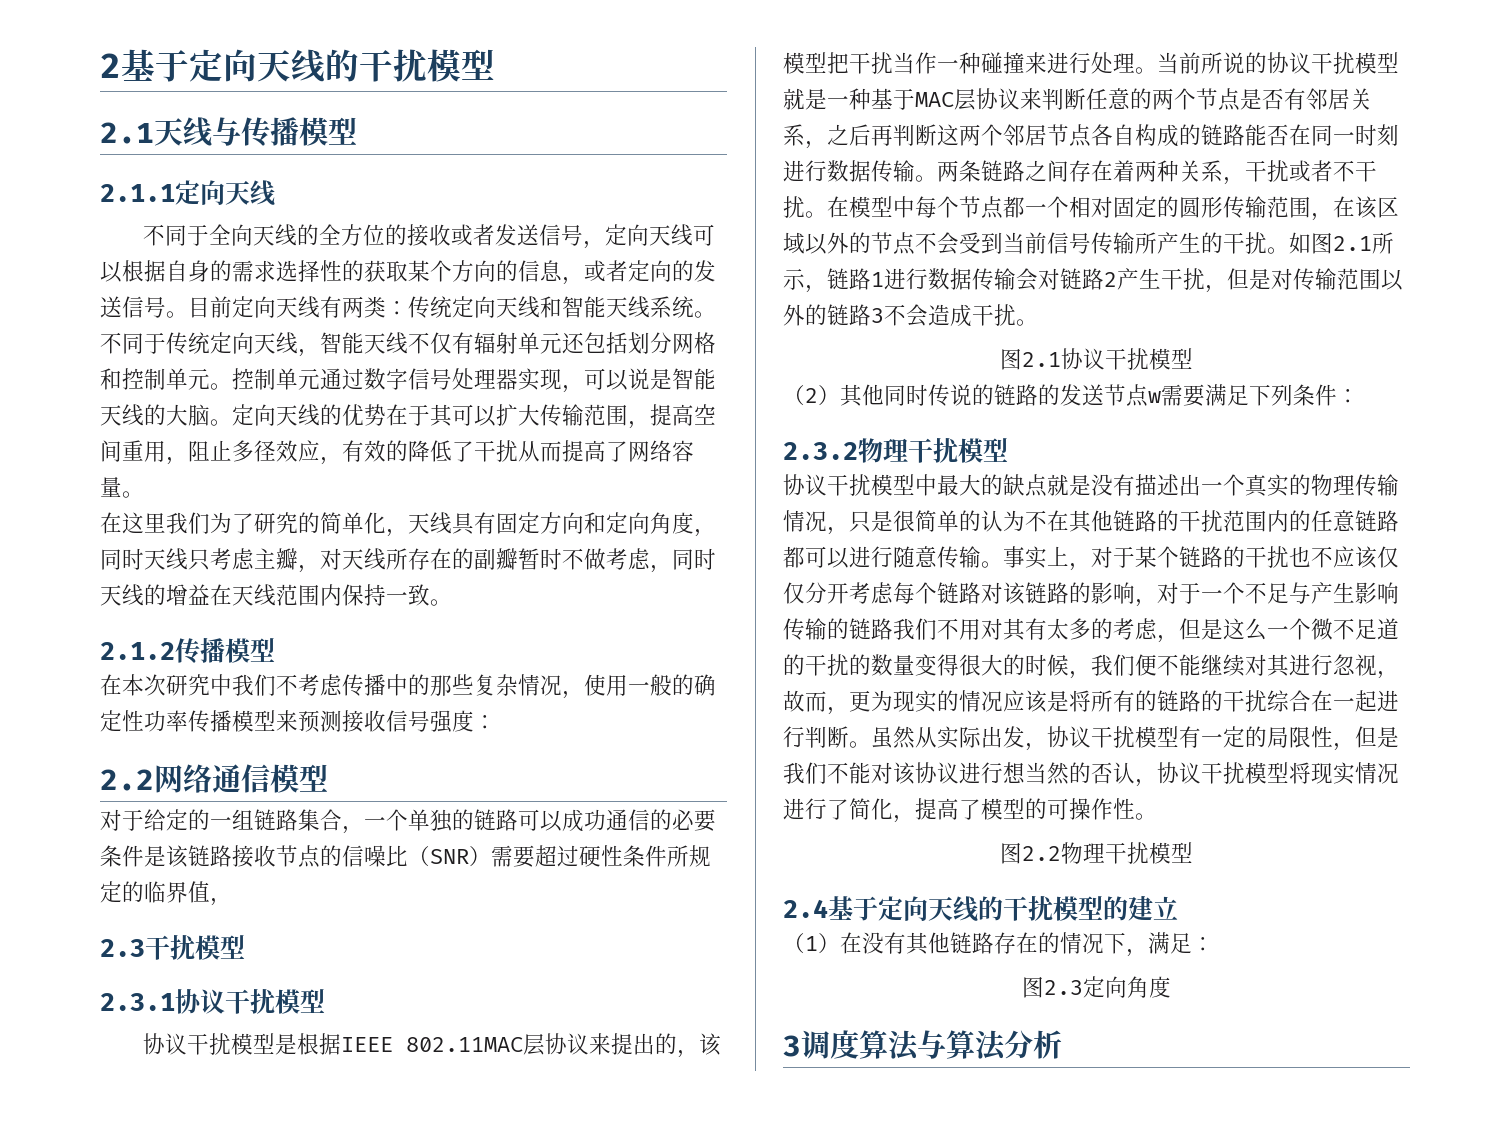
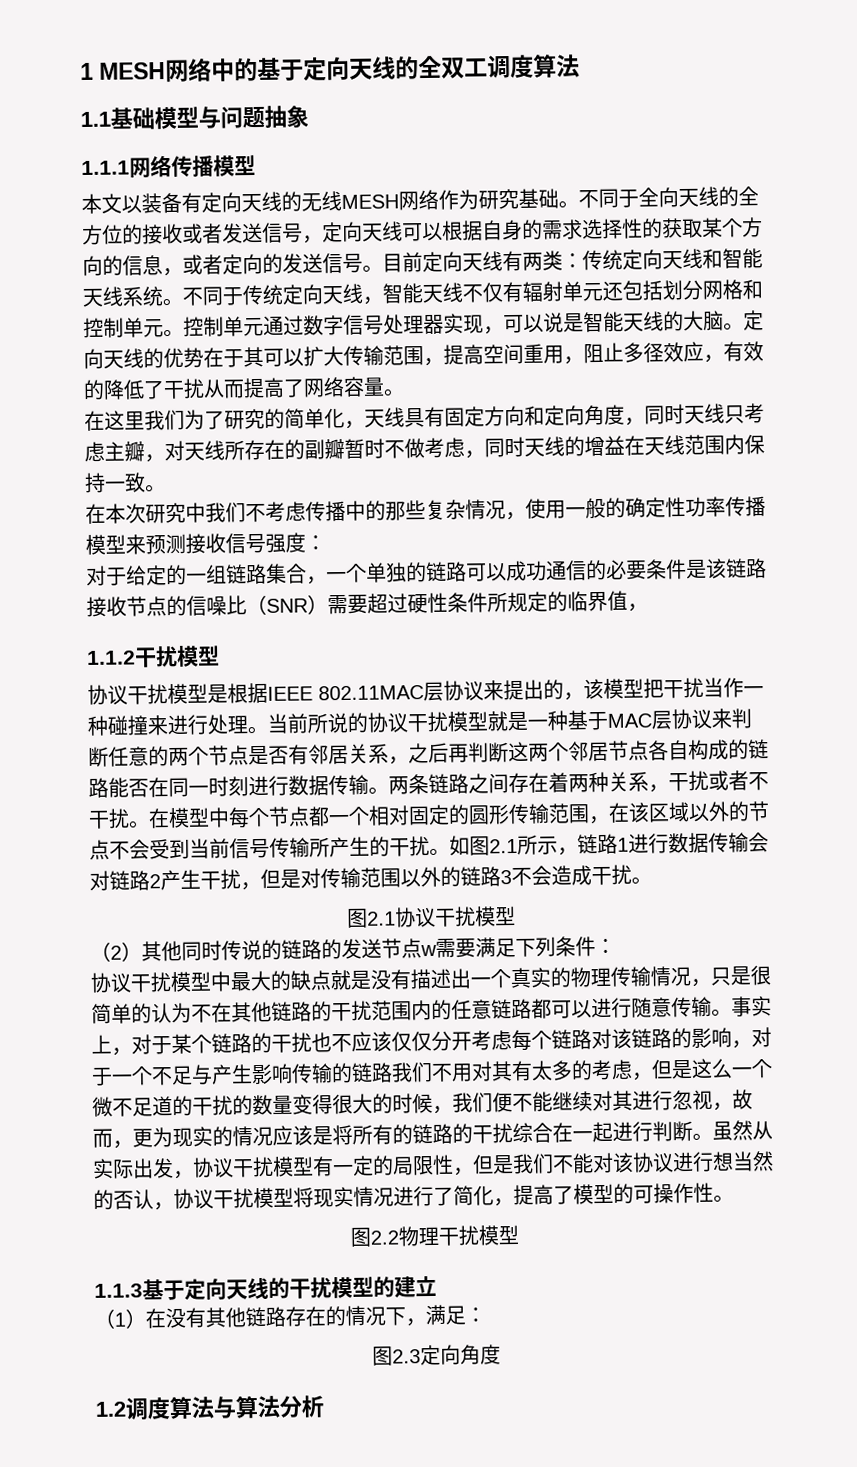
- 2基于定向天线的干扰模型
- 2.1天线与传播模型
- 2.1.1定向天线
- 不同于全向天线的全方位的接收或者发送信号，定向天线可以根据自身的需求选择性的获取某个方向的信息，或者定向的发送信号。
+ 1 MESH网络中的基于定向天线的全双工调度算法
+ 1.1基础模型与问题抽象
+ 1.1.1网络传播模型
+ 本文以装备有定向天线的无线MESH网络作为研究基础。不同于全向天线的全方位的接收或者发送信号，定向天线可以根据自身的需求选择性的获取某个方向的信息，或者定向的发送信号。
- 2.1.2传播模型
- 2.2网络通信模型
- 2.3干扰模型
- 2.3.1协议干扰模型
+ 1.1.2干扰模型
- 2.3.2物理干扰模型
- 2.4基于定向天线的干扰模型的建立
+ 1.1.3基于定向天线的干扰模型的建立
- 3调度算法与算法分析
+ 1.2调度算法与算法分析

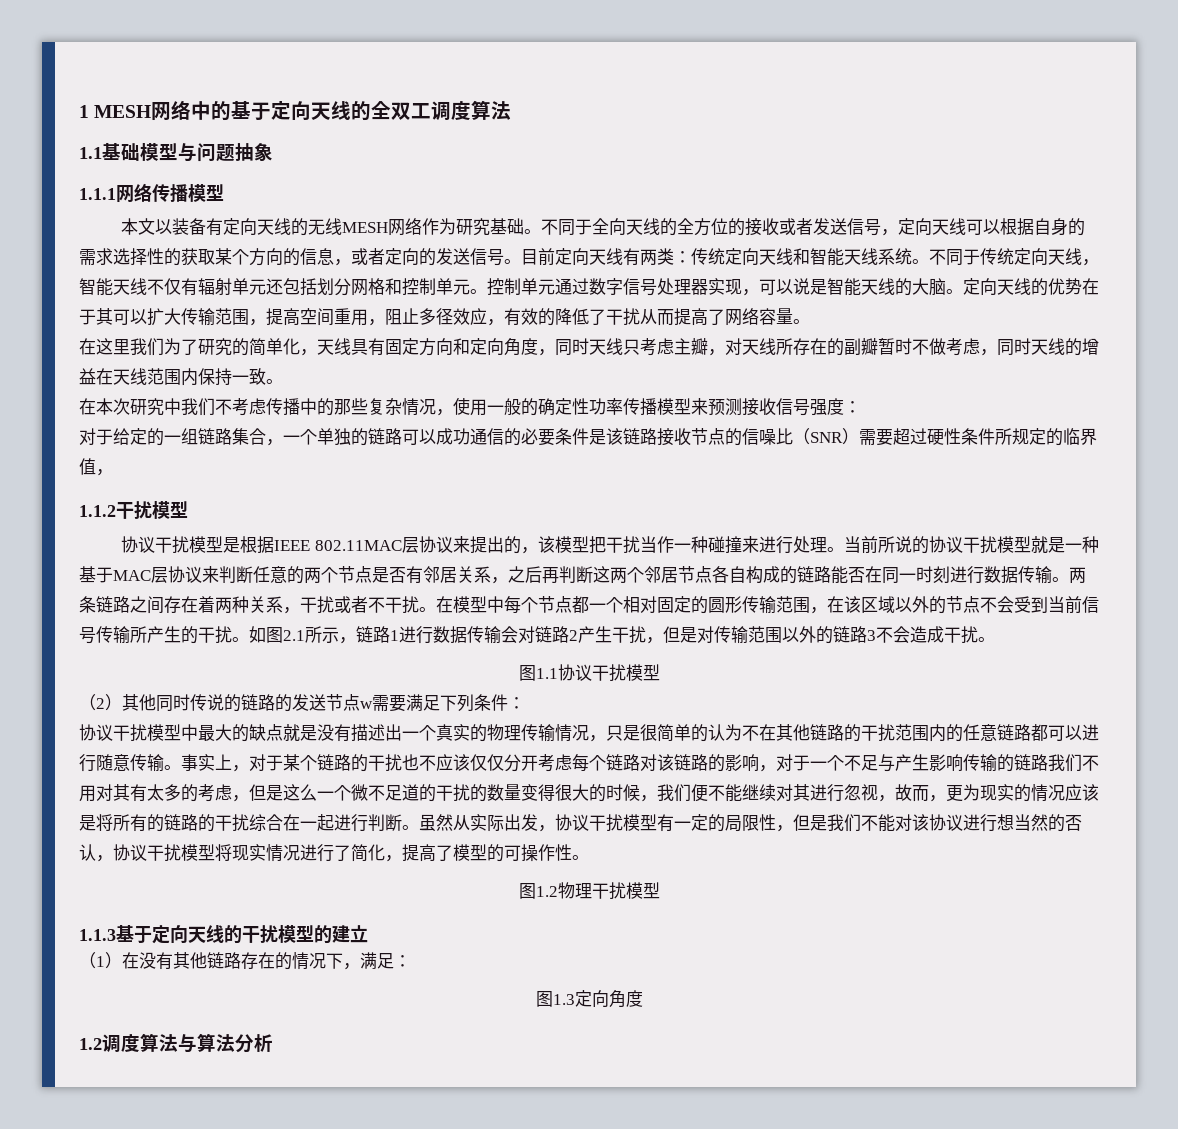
- 图2.1协议干扰模型
+ 图1.1协议干扰模型
- 图2.2物理干扰模型
+ 图1.2物理干扰模型
- 图2.3定向角度
+ 图1.3定向角度

